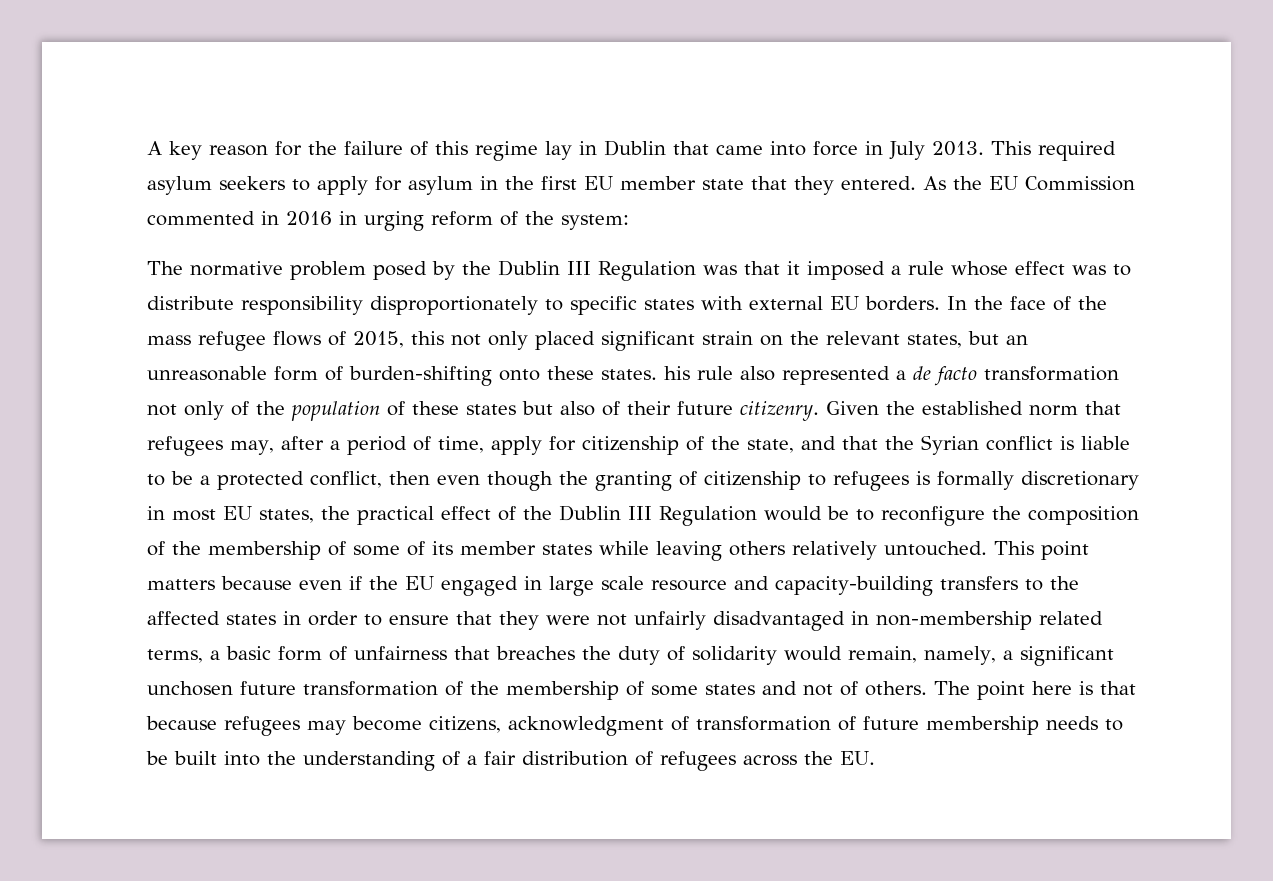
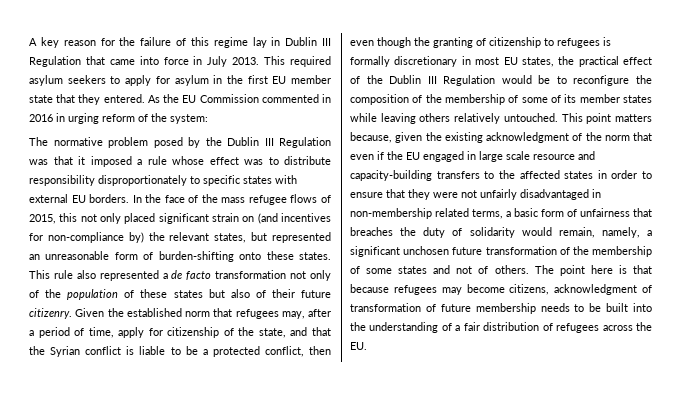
- A key reason for the failure of this regime lay in Dublin that came into force in July 2013.
+ A key reason for the failure of this regime lay in Dublin III Regulation that came into force in July 2013.
- In the face of the mass refugee flows of 2015, this not only placed significant strain on the relevant states, but an unreasonable form of burden-shifting onto these states. his rule also represented a de facto transformation not only of the population of these states but also of their future citizenry.
+ In the face of the mass refugee flows of 2015, this not only placed significant strain on (and incentives for non-compliance by) the relevant states, but represented an unreasonable form of burden-shifting onto these states. This rule also represented a de facto transformation not only of the population of these states but also of their future citizenry.
- This point matters because even if the EU engaged in large scale resource and capacity-building transfers to the affected states in order to ensure that they were not unfairly disadvantaged in non-membership related terms, a basic form of unfairness that breaches the duty of solidarity would remain, namely, a significant unchosen future transformation of the membership of some states and not of others.
+ This point matters because, given the existing acknowledgment of the norm that even if the EU engaged in large scale resource and capacity-building transfers to the affected states in order to ensure that they were not unfairly disadvantaged in non-membership related terms, a basic form of unfairness that breaches the duty of solidarity would remain, namely, a significant unchosen future transformation of the membership of some states and not of others.

